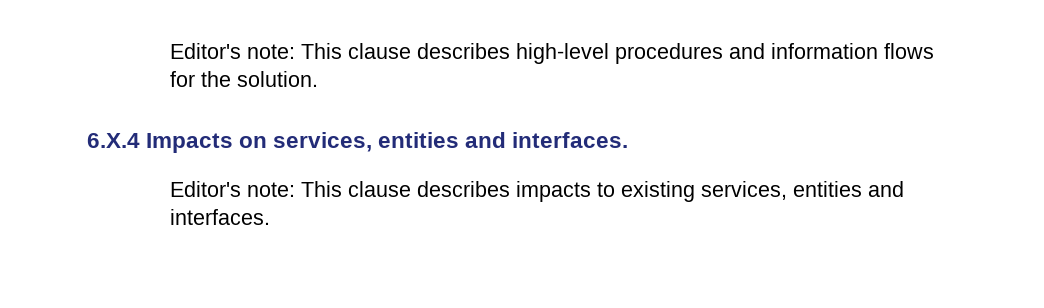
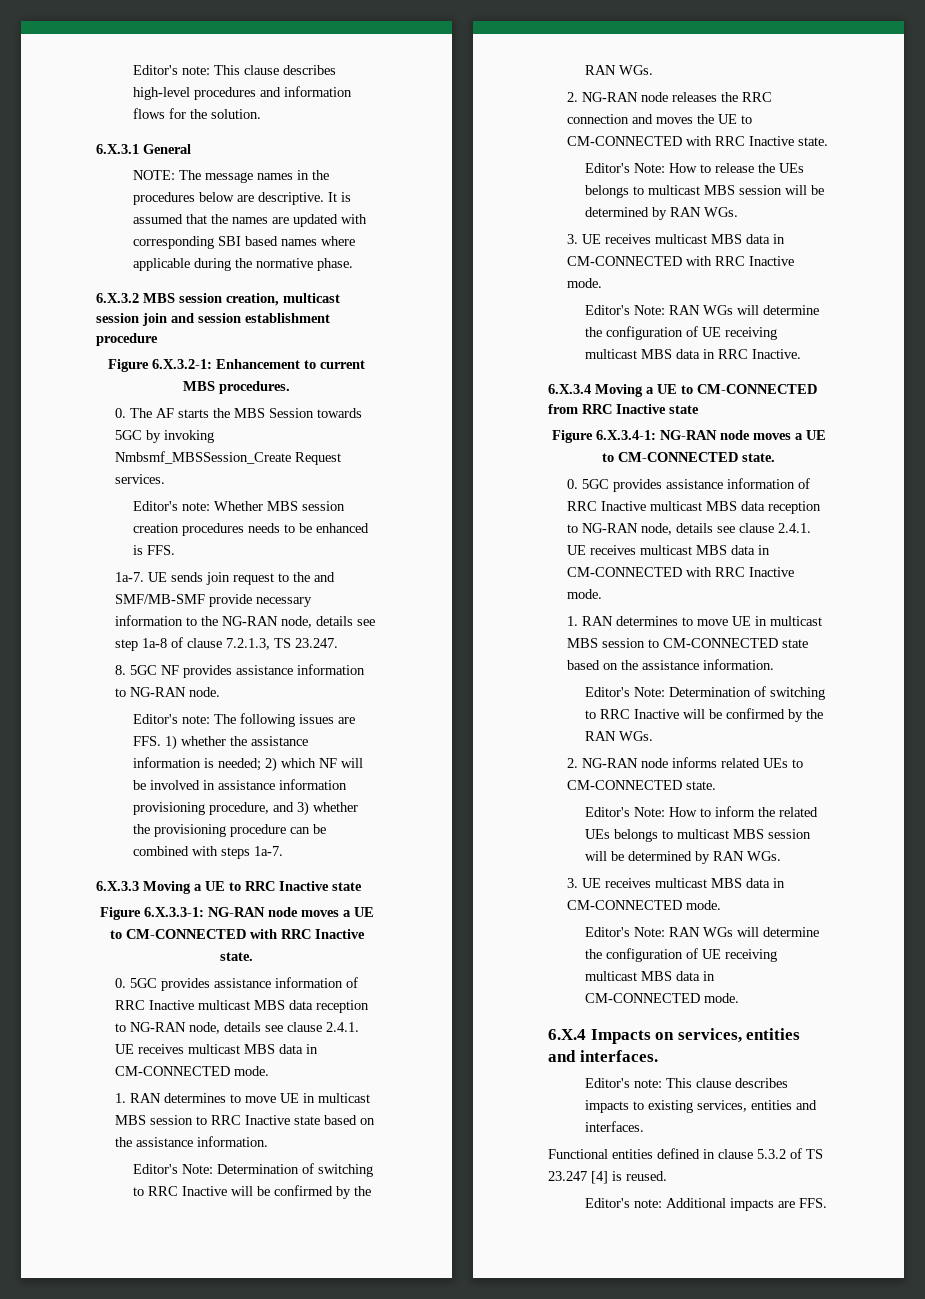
+ 6.X.3.1 General
+ NOTE: The message names in the procedures below are descriptive. It is assumed that the names are updated with corresponding SBI based names where applicable during the normative phase.
+ 6.X.3.2 MBS session creation, multicast session join and session establishment procedure
+ Figure 6.X.3.2-1: Enhancement to current MBS procedures.
+ 0. The AF starts the MBS Session towards 5GC by invoking Nmbsmf_MBSSession_Create Request services.
+ Editor's note: Whether MBS session creation procedures needs to be enhanced is FFS.
+ 1a-7. UE sends join request to the and SMF/MB-SMF provide necessary information to the NG-RAN node, details see step 1a-8 of clause 7.2.1.3, TS 23.247.
+ 8. 5GC NF provides assistance information to NG-RAN node.
+ Editor's note: The following issues are FFS. 1) whether the assistance information is needed; 2) which NF will be involved in assistance information provisioning procedure, and 3) whether the provisioning procedure can be combined with steps 1a-7.
+ 6.X.3.3 Moving a UE to RRC Inactive state
+ Figure 6.X.3.3-1: NG-RAN node moves a UE to CM-CONNECTED with RRC Inactive state.
+ 0. 5GC provides assistance information of RRC Inactive multicast MBS data reception to NG-RAN node, details see clause 2.4.1. UE receives multicast MBS data in CM-CONNECTED mode.
+ 1. RAN determines to move UE in multicast MBS session to RRC Inactive state based on the assistance information.
+ Editor's Note: Determination of switching to RRC Inactive will be confirmed by the RAN WGs.
+ 2. NG-RAN node releases the RRC connection and moves the UE to CM-CONNECTED with RRC Inactive state.
+ Editor's Note: How to release the UEs belongs to multicast MBS session will be determined by RAN WGs.
+ 3. UE receives multicast MBS data in CM-CONNECTED with RRC Inactive mode.
+ Editor's Note: RAN WGs will determine the configuration of UE receiving multicast MBS data in RRC Inactive.
+ 6.X.3.4 Moving a UE to CM-CONNECTED from RRC Inactive state
+ Figure 6.X.3.4-1: NG-RAN node moves a UE to CM-CONNECTED state.
+ 0. 5GC provides assistance information of RRC Inactive multicast MBS data reception to NG-RAN node, details see clause 2.4.1. UE receives multicast MBS data in CM-CONNECTED with RRC Inactive mode.
+ 1. RAN determines to move UE in multicast MBS session to CM-CONNECTED state based on the assistance information.
+ Editor's Note: Determination of switching to RRC Inactive will be confirmed by the RAN WGs.
+ 2. NG-RAN node informs related UEs to CM-CONNECTED state.
+ Editor's Note: How to inform the related UEs belongs to multicast MBS session will be determined by RAN WGs.
+ 3. UE receives multicast MBS data in CM-CONNECTED mode.
+ Editor's Note: RAN WGs will determine the configuration of UE receiving multicast MBS data in CM-CONNECTED mode.
+ Functional entities defined in clause 5.3.2 of TS 23.247 [4] is reused.
+ Editor's note: Additional impacts are FFS.

